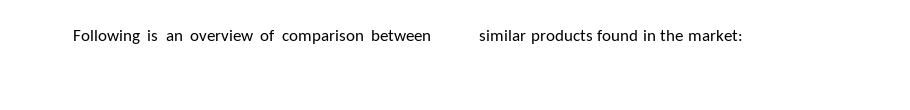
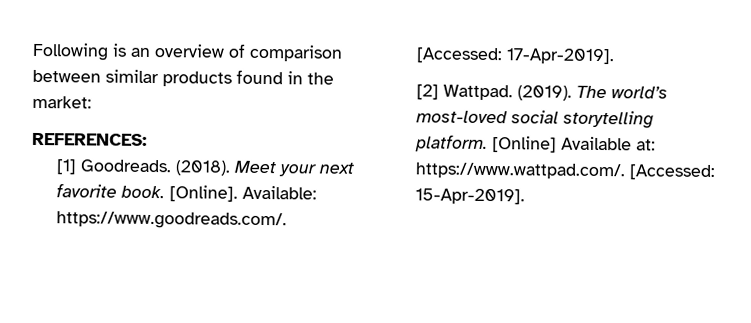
+ REFERENCES:
+ [1] Goodreads. (2018). Meet your next favorite book. [Online]. Available: https://www.goodreads.com/. [Accessed: 17-Apr-2019].
+ [2] Wattpad. (2019). The world’s most-loved social storytelling platform. [Online] Available at: https://www.wattpad.com/. [Accessed: 15-Apr-2019].

